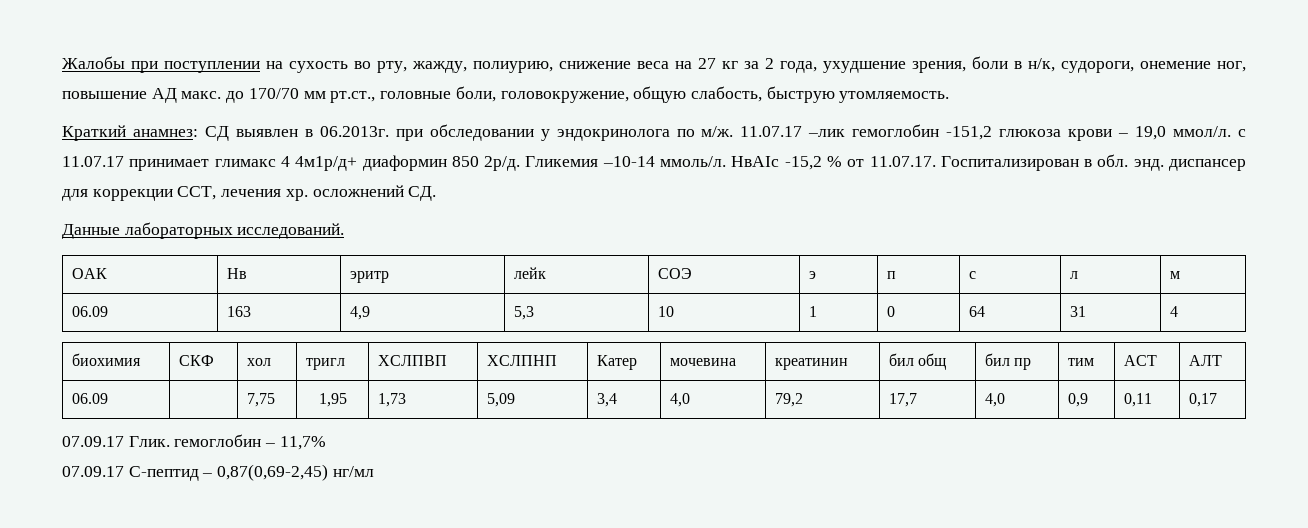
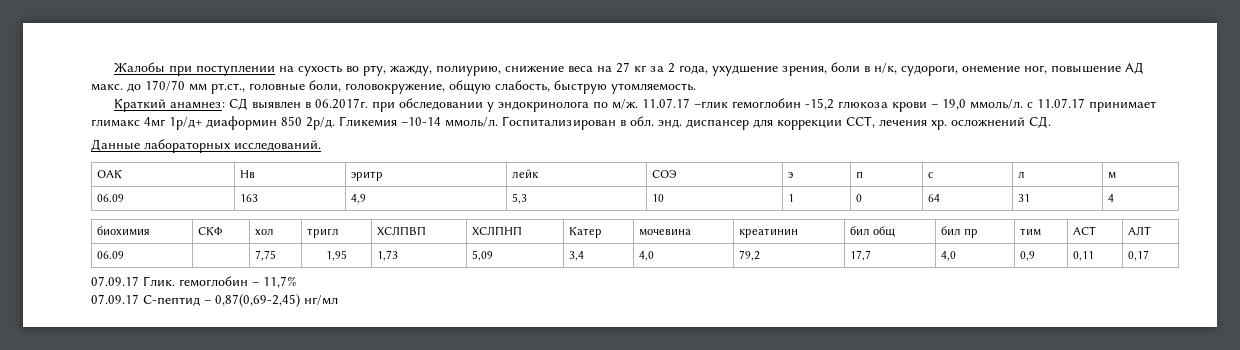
- Краткий анамнез: СД выявлен в 06.2013г. при обследовании у эндокринолога по м/ж.
+ Краткий анамнез: СД выявлен в 06.2017г. при обследовании у эндокринолога по м/ж.
- 11.07.17 –лик гемоглобин -151,2 глюкоза крови – 19,0 ммол/л. с 11.07.17 принимает глимакс 4 4м1р/д+ диаформин 850 2р/д.
+ 11.07.17 –глик гемоглобин -15,2 глюкоза крови – 19,0 ммоль/л. с 11.07.17 принимает глимакс 4мг 1р/д+ диаформин 850 2р/д.
- НвАIс -15,2 % от 11.07.17. Госпитализирован в обл. энд. диспансер для коррекции ССТ, лечения хр. осложнений СД.
+ Госпитализирован в обл. энд. диспансер для коррекции ССТ, лечения хр. осложнений СД.

